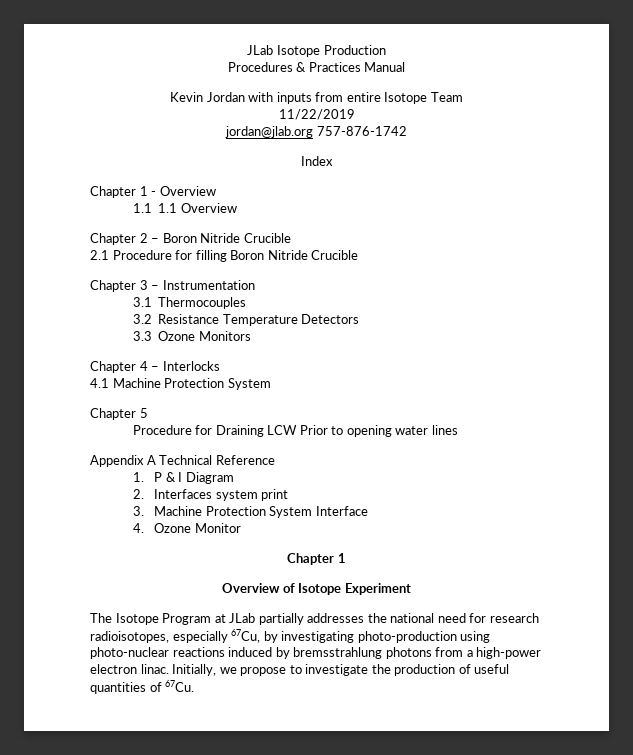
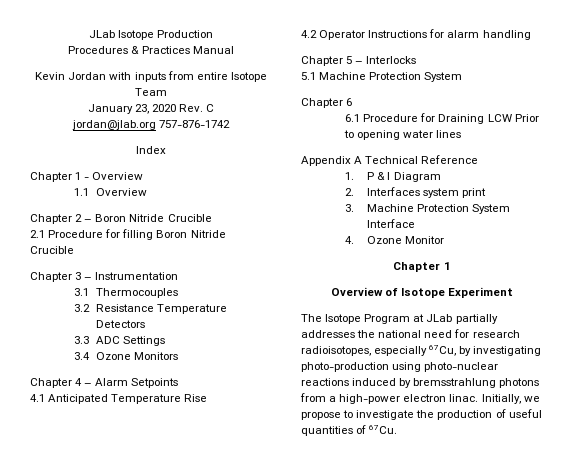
- 11/22/2019
+ January 23, 2020 Rev. C
- 1.1 1.1 Overview
+ 1.1 Overview
- 3.3 Ozone Monitors
+ 3.3 ADC Settings
+ 3.4 Ozone Monitors
- Chapter 4 – Interlocks
+ Chapter 4 – Alarm Setpoints
+ 4.1 Anticipated Temperature Rise
+ 4.2 Operator Instructions for alarm handling
+ Chapter 5 – Interlocks
- 4.1 Machine Protection System
+ 5.1 Machine Protection System
- Chapter 5
- Procedure for Draining LCW Prior to opening water lines
+ Chapter 6
+ 6.1 Procedure for Draining LCW Prior to opening water lines

